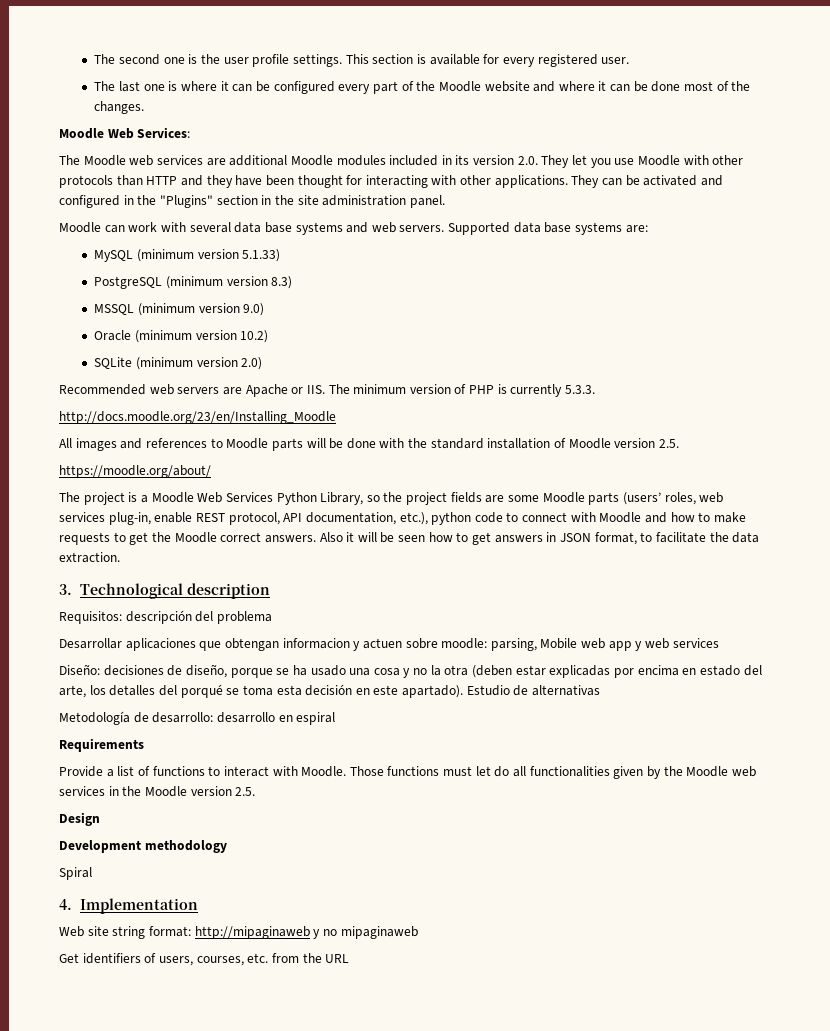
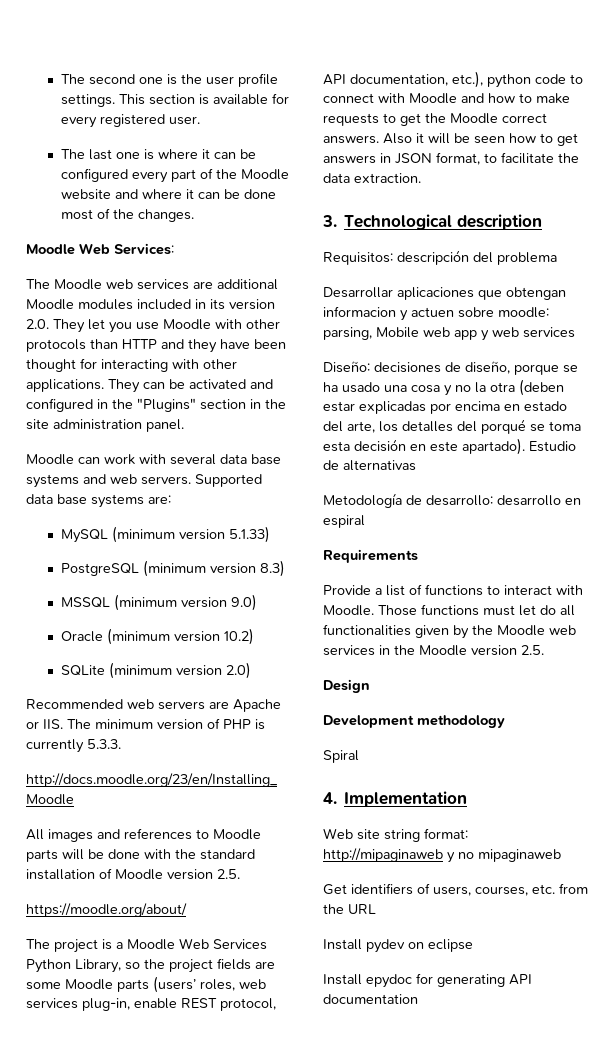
+ Install pydev on eclipse
+ Install epydoc for generating API documentation

